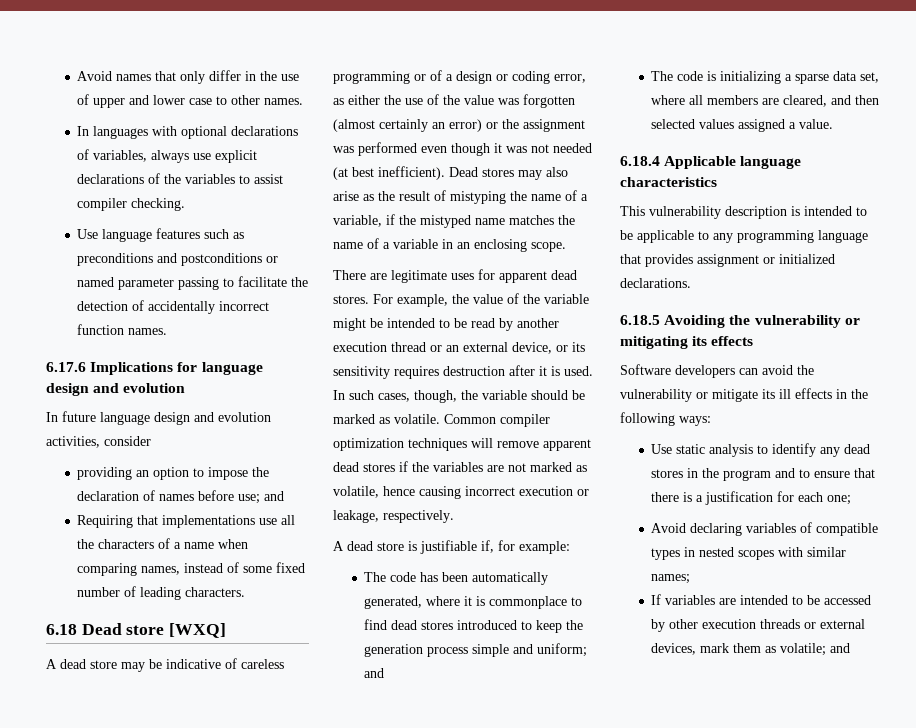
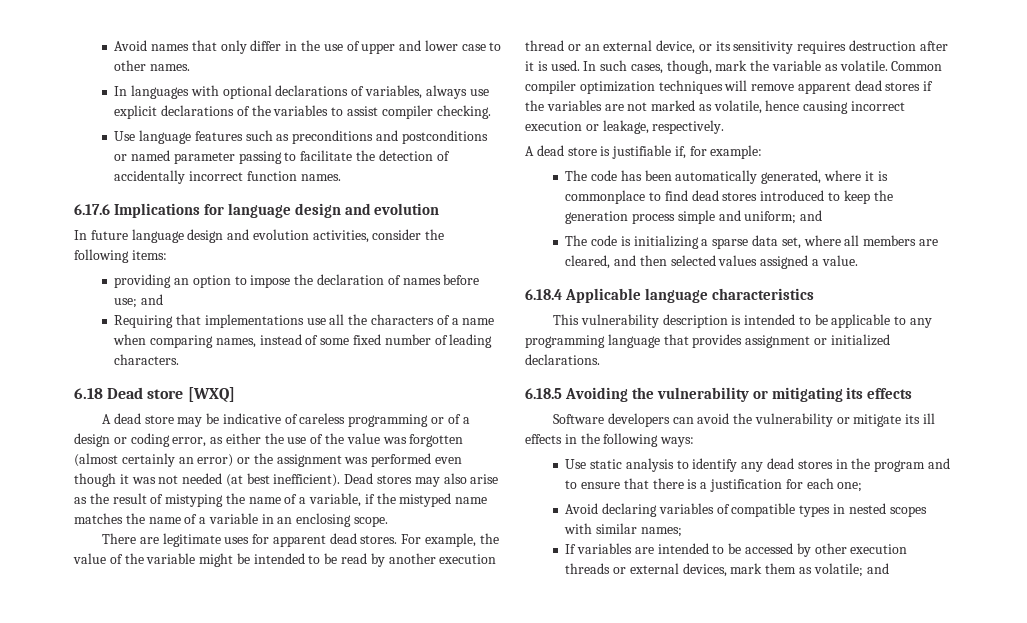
- In future language design and evolution activities, consider
+ In future language design and evolution activities, consider the following items:
- In such cases, though, the variable should be marked as volatile.
+ In such cases, though, mark the variable as volatile.

